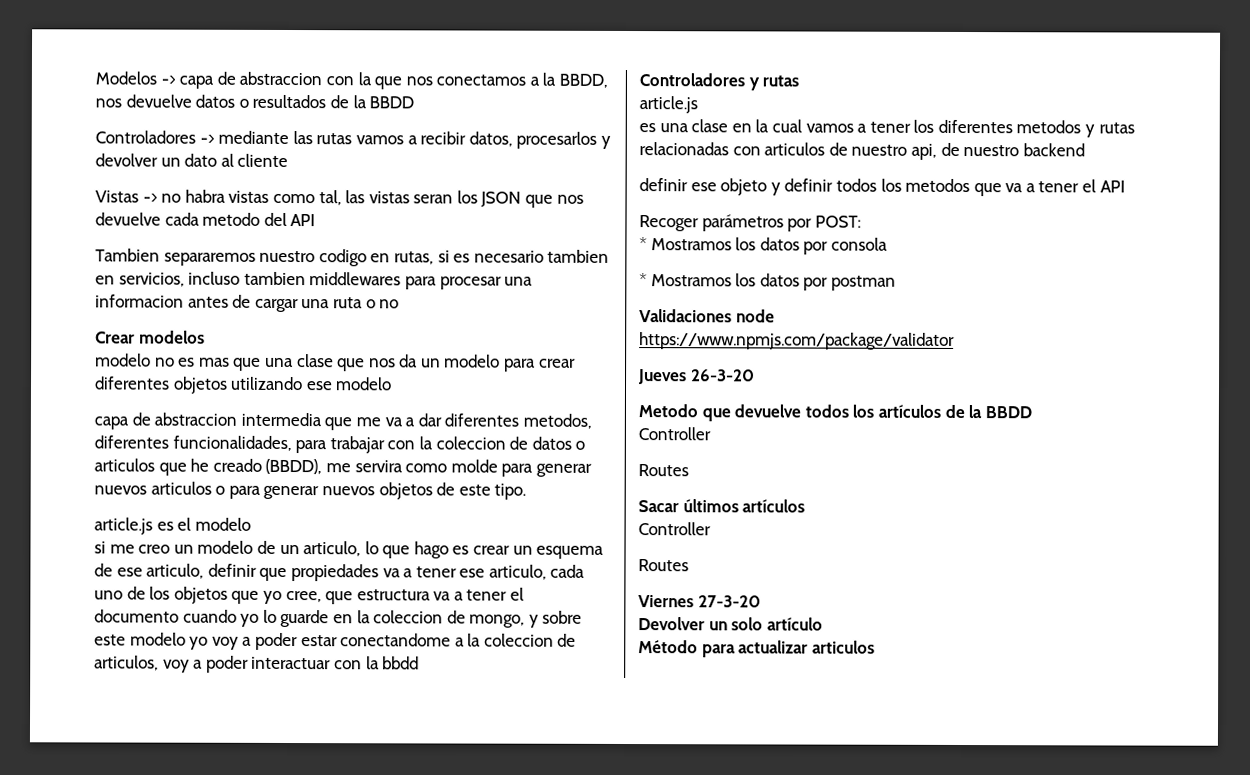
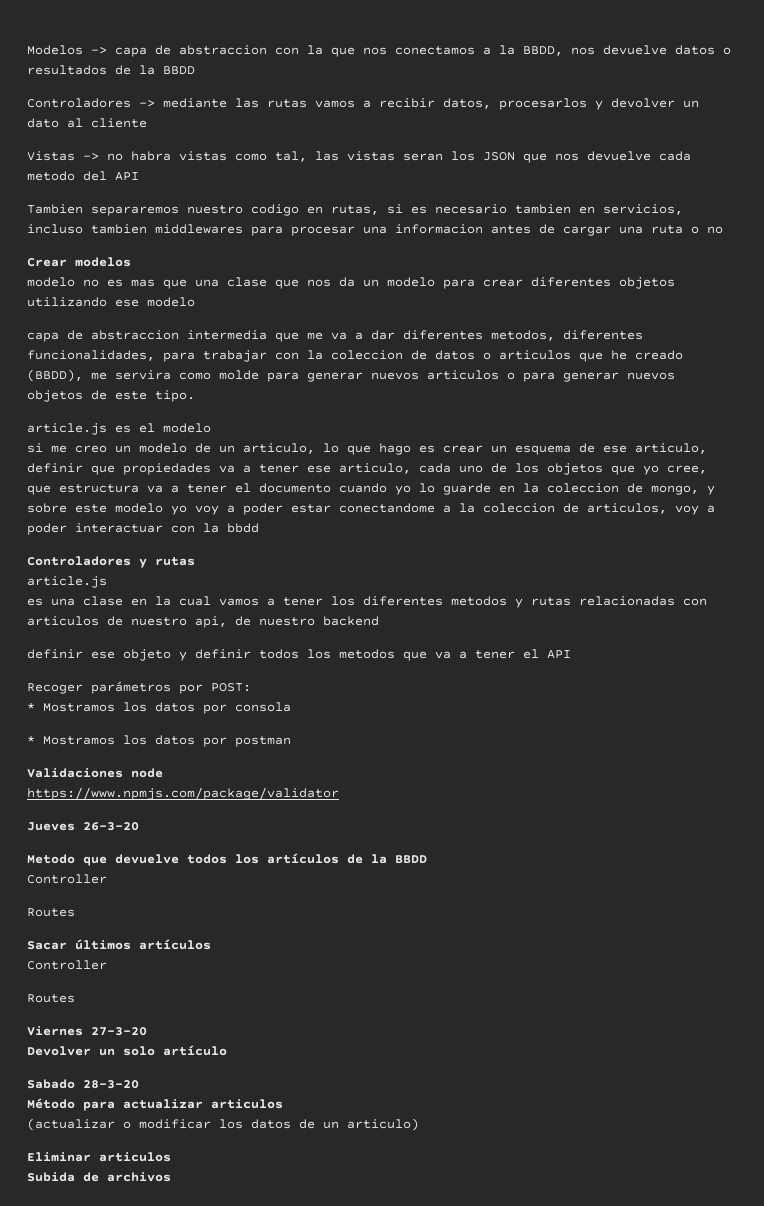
+ Sabado 28-3-20
+ (actualizar o modificar los datos de un articulo)
+ Eliminar articulos
+ Subida de archivos

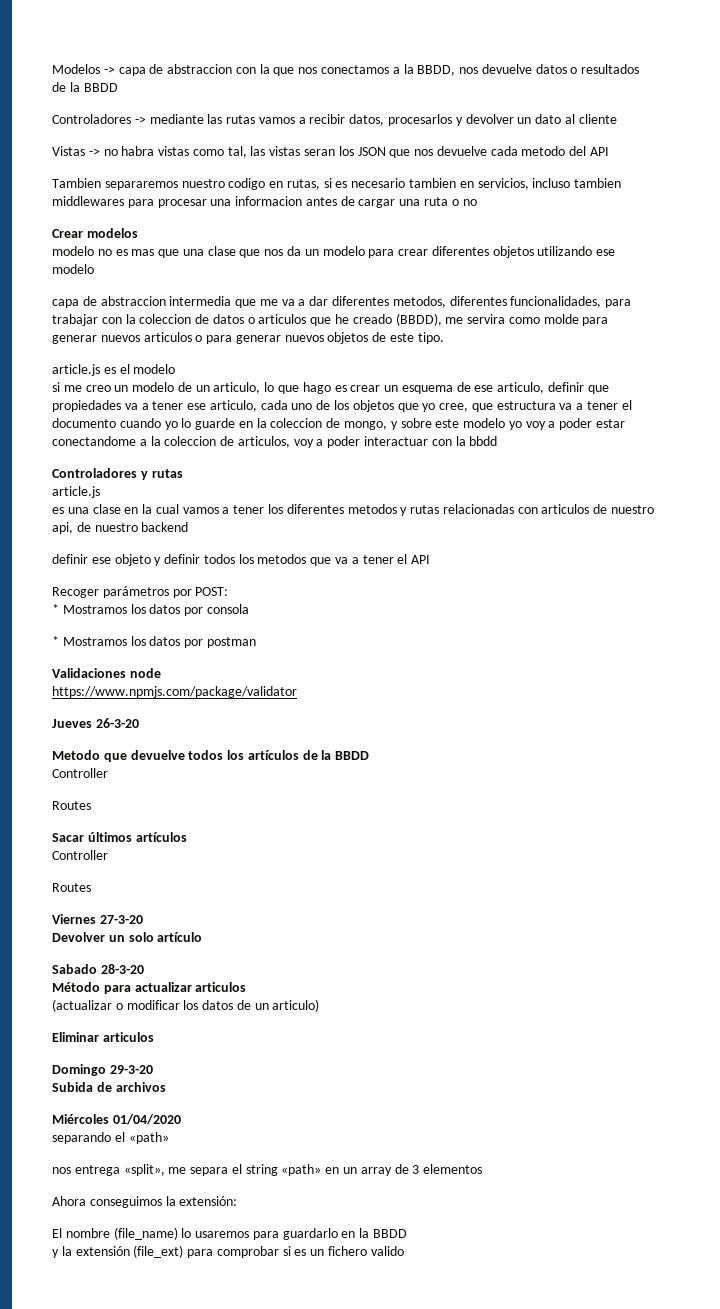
+ Domingo 29-3-20
+ Miércoles 01/04/2020
+ separando el «path»
+ nos entrega «split», me separa el string «path» en un array de 3 elementos
+ Ahora conseguimos la extensión:
+ El nombre (file_name) lo usaremos para guardarlo en la BBDD
+ y la extensión (file_ext) para comprobar si es un fichero valido

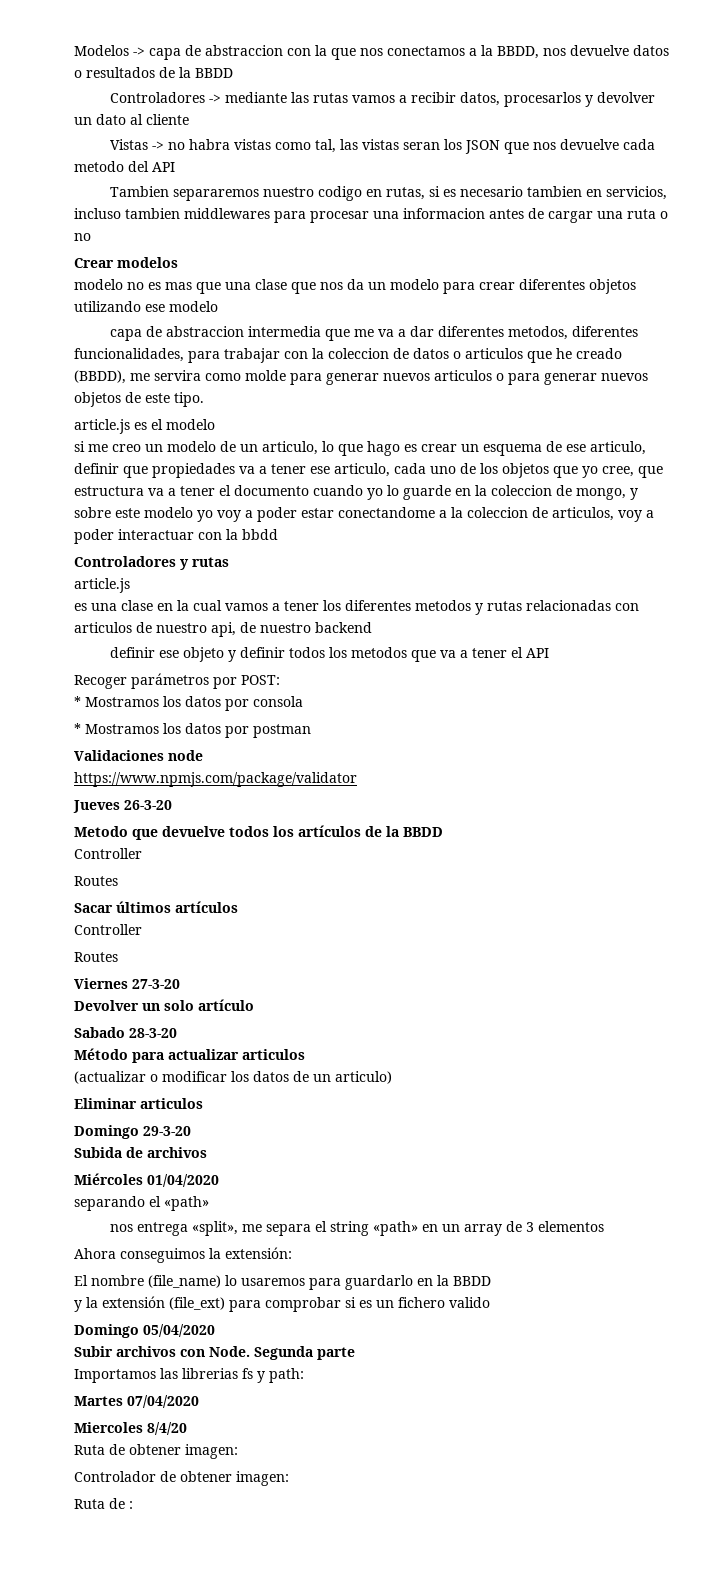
+ Domingo 05/04/2020
+ Subir archivos con Node. Segunda parte
+ Importamos las librerias fs y path:
+ Martes 07/04/2020
+ Miercoles 8/4/20
+ Ruta de obtener imagen:
+ Controlador de obtener imagen:
+ Ruta de :

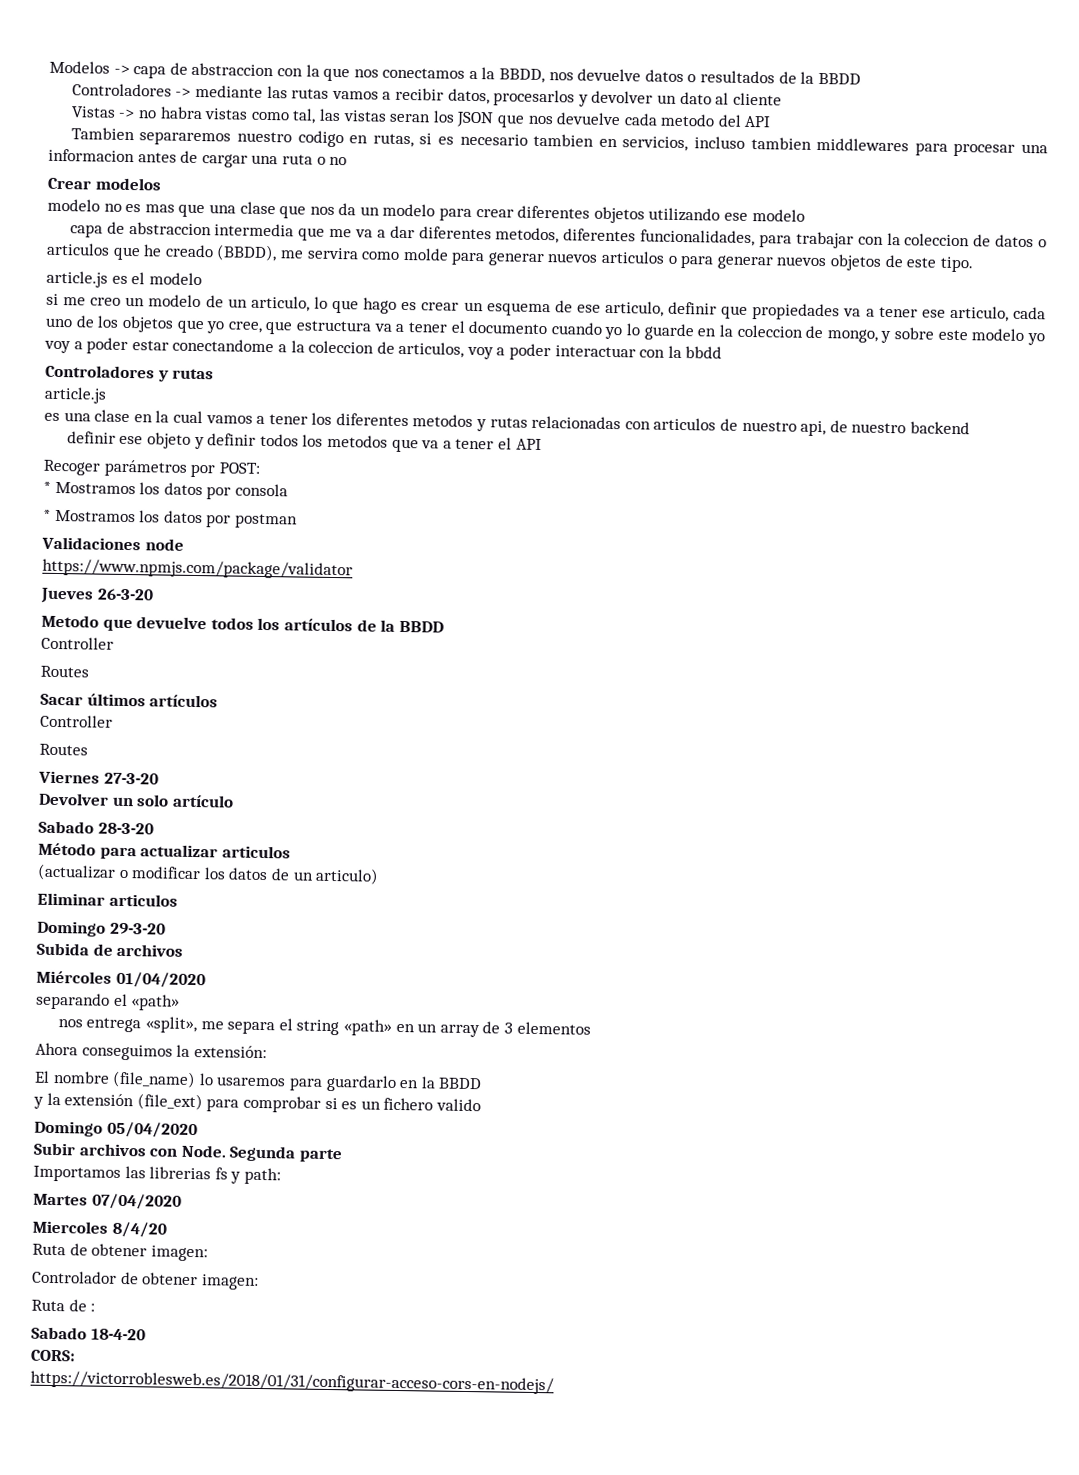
+ Sabado 18-4-20
+ CORS:
+ https://victorroblesweb.es/2018/01/31/configurar-acceso-cors-en-nodejs/

